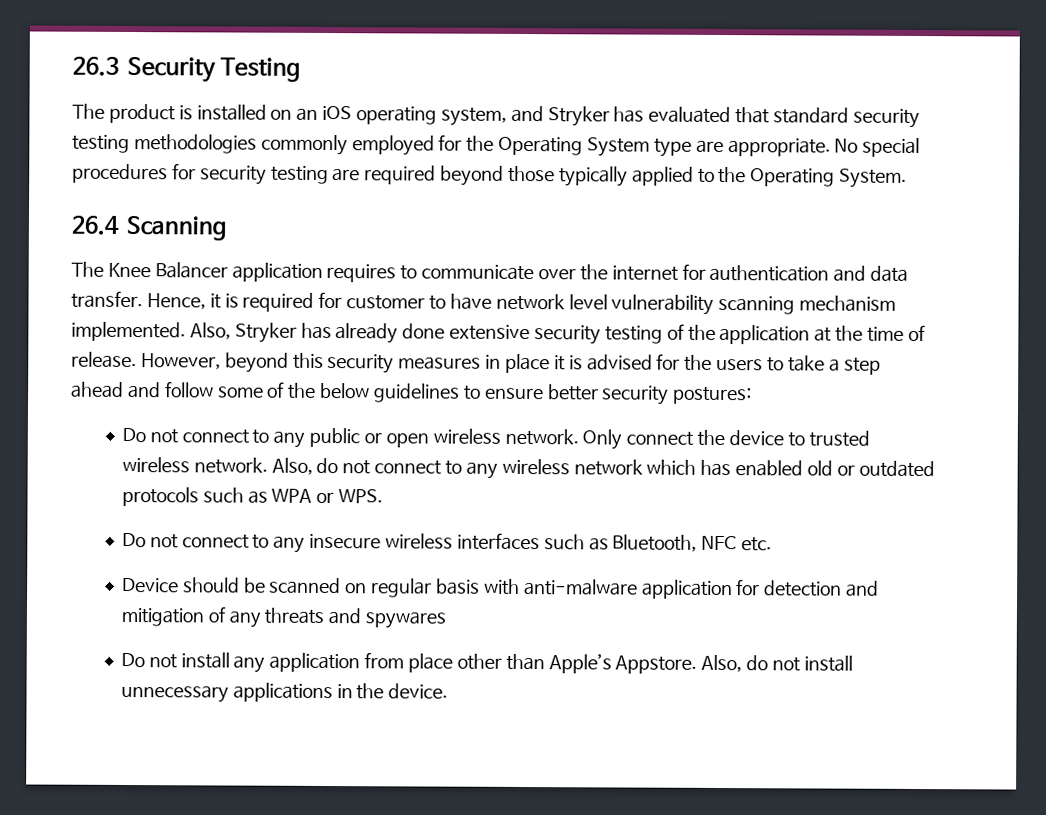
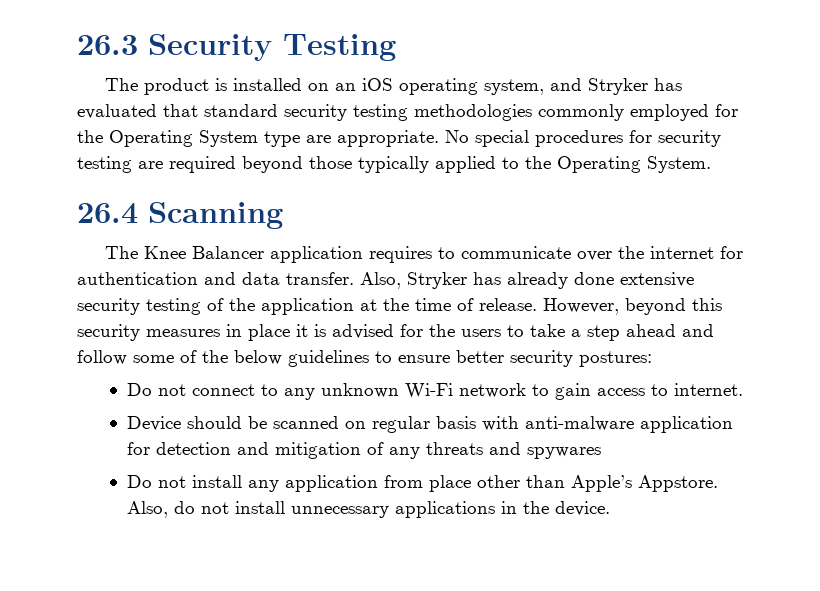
- Hence, it is required for customer to have network level vulnerability scanning mechanism implemented.
- Do not connect to any public or open wireless network. Only connect the device to trusted wireless network. Also, do not connect to any wireless network which has enabled old or outdated protocols such as WPA or WPS.
- Do not connect to any insecure wireless interfaces such as Bluetooth, NFC etc.
+ Do not connect to any unknown Wi-Fi network to gain access to internet.

